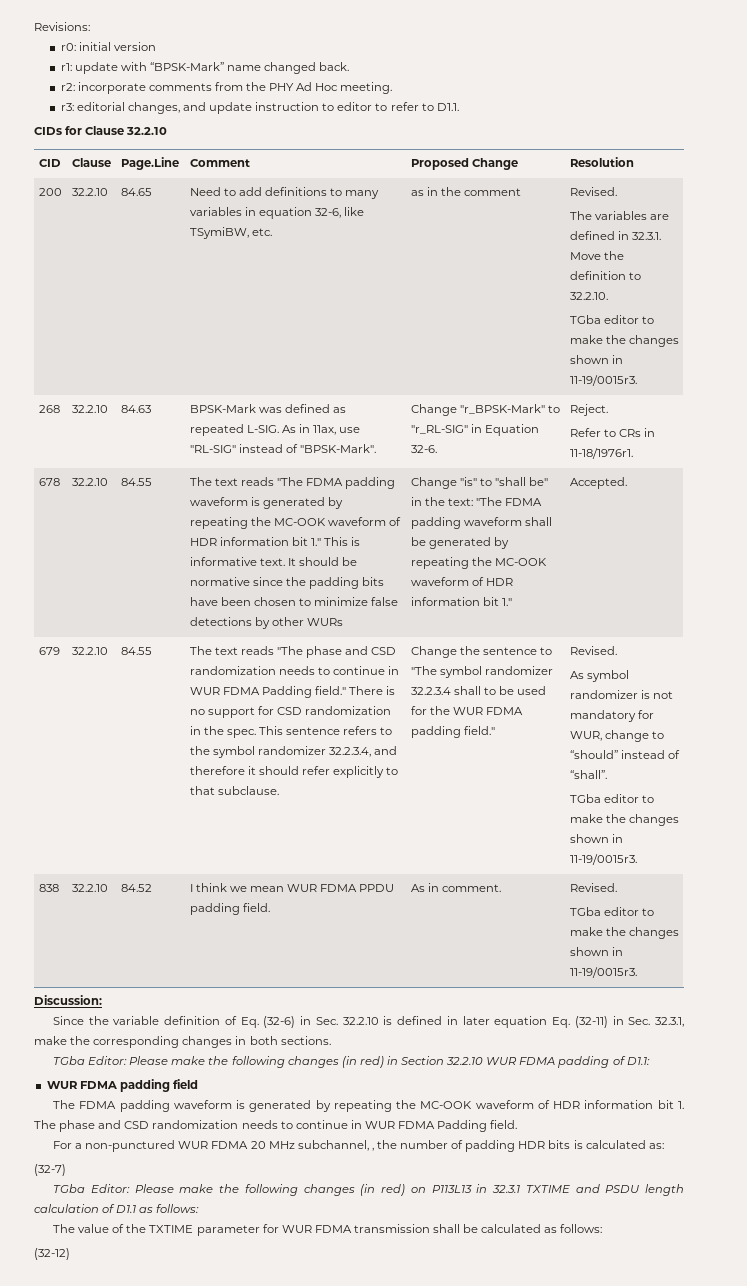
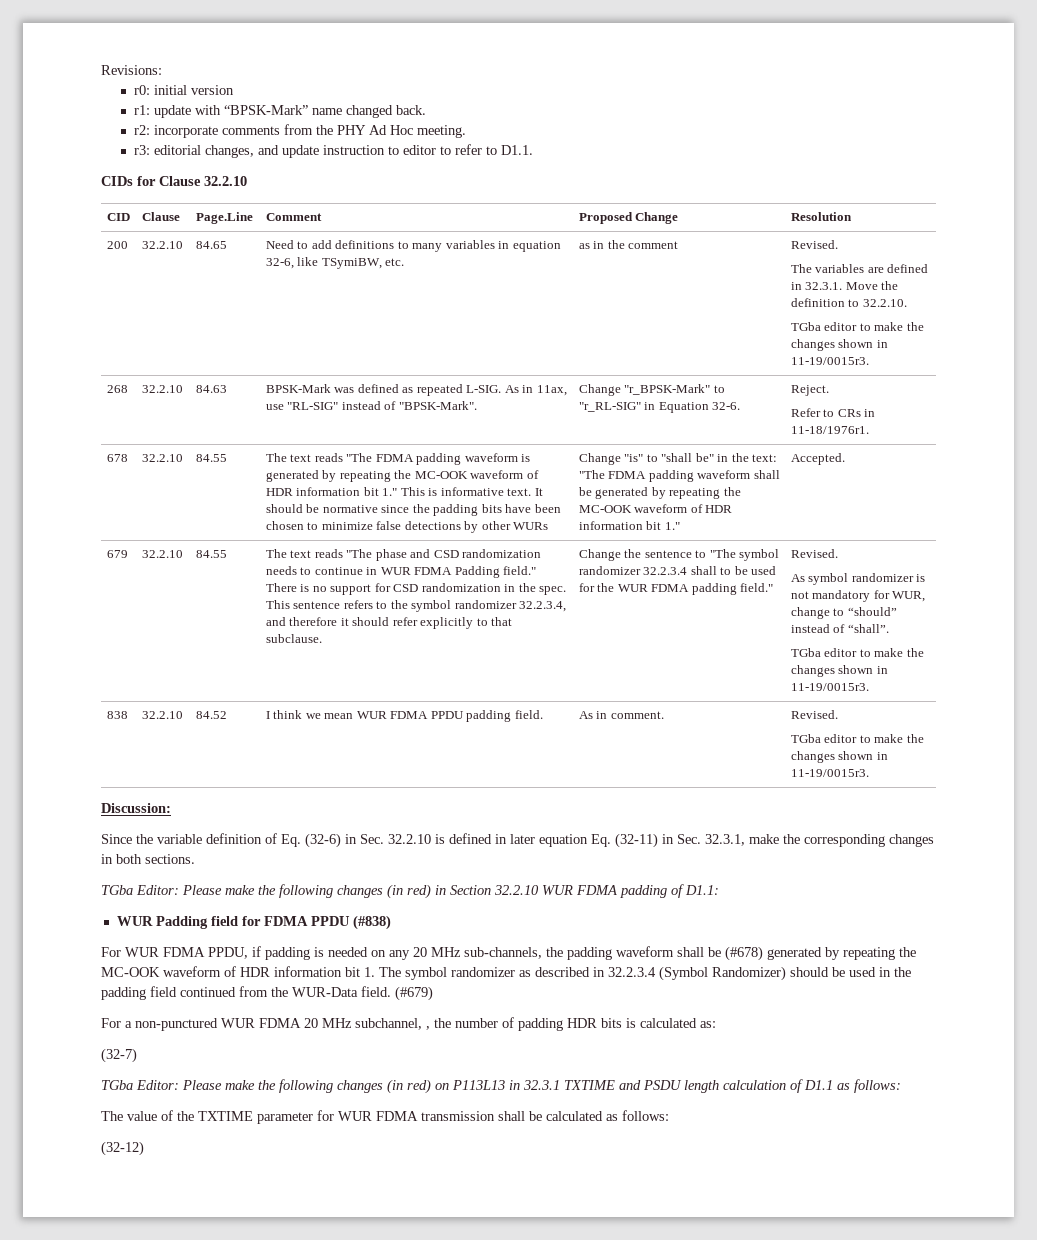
- WUR FDMA padding field
- The FDMA padding waveform is generated by repeating the MC-OOK waveform of HDR information bit 1. The phase and CSD randomization needs to continue in WUR FDMA Padding field.
+ WUR Padding field for FDMA PPDU (#838)
+ For WUR FDMA PPDU, if padding is needed on any 20 MHz sub-channels, the padding waveform shall be (#678) generated by repeating the MC-OOK waveform of HDR information bit 1. The symbol randomizer as described in 32.2.3.4 (Symbol Randomizer) should be used in the padding field continued from the WUR-Data field. (#679)

